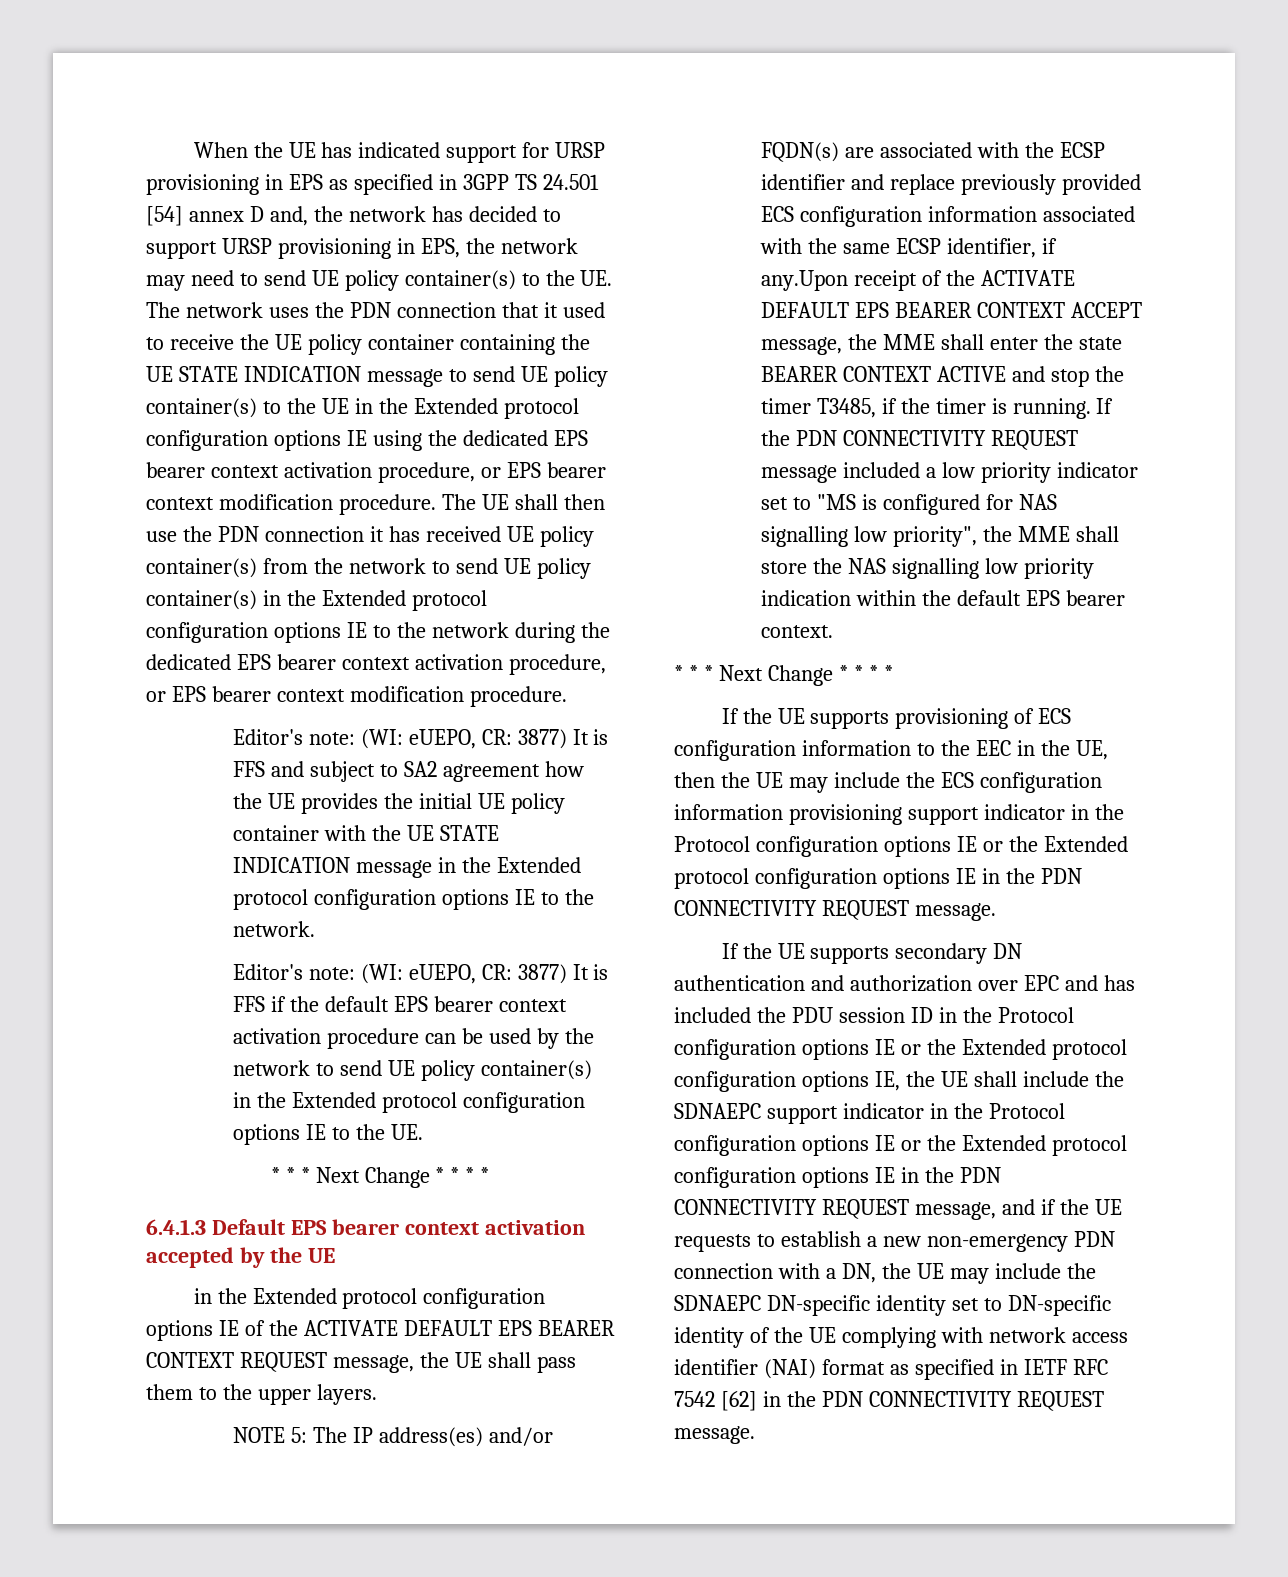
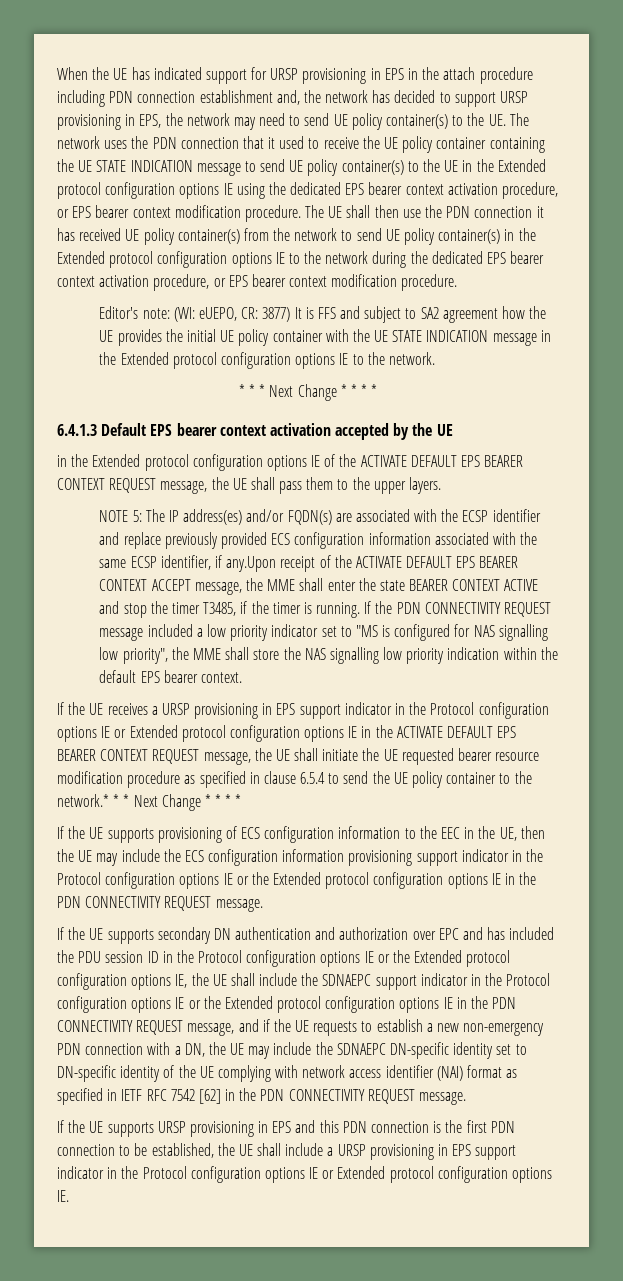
- When the UE has indicated support for URSP provisioning in EPS as specified in 3GPP TS 24.501 [54] annex D and, the network has decided to support URSP provisioning in EPS, the network may need to send UE policy container(s) to the UE. The network uses the PDN connection that it used to receive the UE policy container containing the UE STATE INDICATION message to send UE policy container(s) to the UE in the Extended protocol configuration options IE using the dedicated EPS bearer context activation procedure, or EPS bearer context modification procedure.
+ When the UE has indicated support for URSP provisioning in EPS in the attach procedure including PDN connection establishment and, the network has decided to support URSP provisioning in EPS, the network may need to send UE policy container(s) to the UE. The network uses the PDN connection that it used to receive the UE policy container containing the UE STATE INDICATION message to send UE policy container(s) to the UE in the Extended protocol configuration options IE using the dedicated EPS bearer context activation procedure, or EPS bearer context modification procedure.
- Editor's note: (WI: eUEPO, CR: 3877) It is FFS if the default EPS bearer context activation procedure can be used by the network to send UE policy container(s) in the Extended protocol configuration options IE to the UE.
  If the PDN CONNECTIVITY REQUEST message included a low priority indicator set to "MS is configured for NAS signalling low priority", the MME shall store the NAS signalling low priority indication within the default EPS bearer context.
- * * * Next Change * * * *
+ If the UE receives a URSP provisioning in EPS support indicator in the Protocol configuration options IE or Extended protocol configuration options IE in the ACTIVATE DEFAULT EPS BEARER CONTEXT REQUEST message, the UE shall initiate the UE requested bearer resource modification procedure as specified in clause 6.5.4 to send the UE policy container to the network.* * * Next Change * * * *
+ If the UE supports URSP provisioning in EPS and this PDN connection is the first PDN connection to be established, the UE shall include a URSP provisioning in EPS support indicator in the Protocol configuration options IE or Extended protocol configuration options IE.

